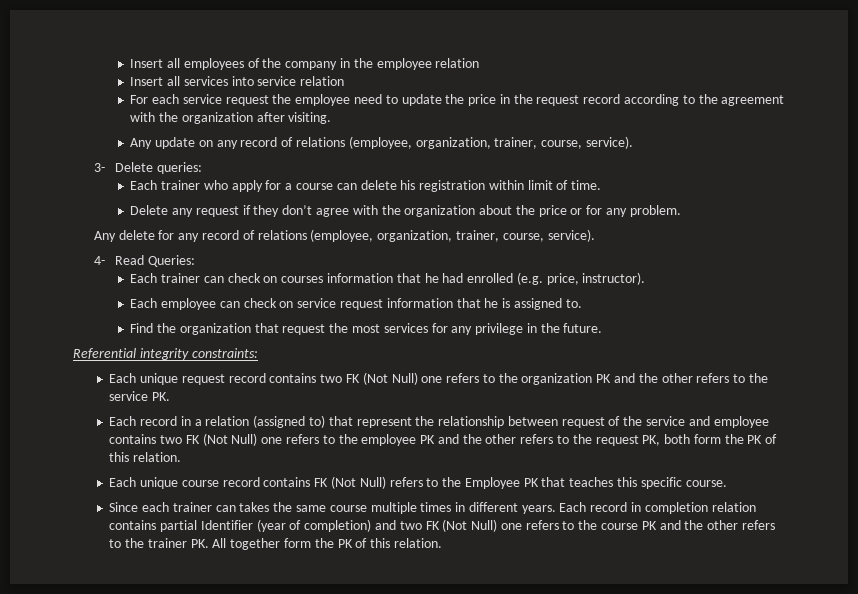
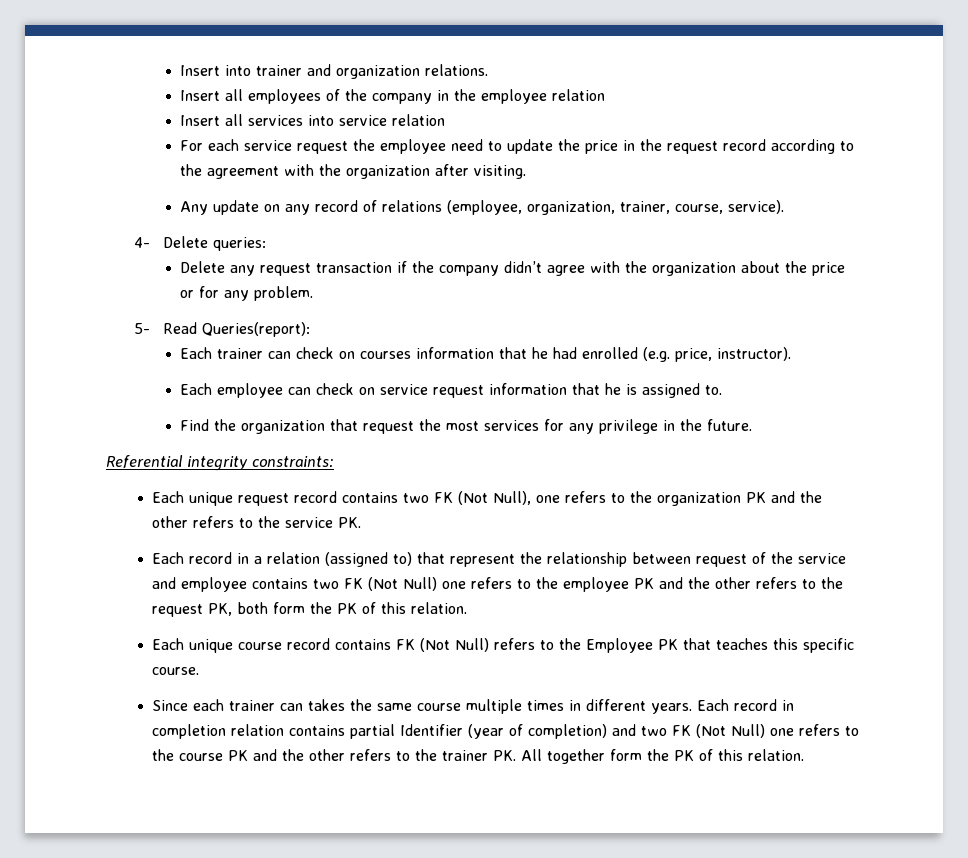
+ Insert into trainer and organization relations.
- 3- Delete queries:
+ 4- Delete queries:
- Each trainer who apply for a course can delete his registration within limit of time.
- Delete any request if they don’t agree with the organization about the price or for any problem.
+ Delete any request transaction if the company didn’t agree with the organization about the price or for any problem.
- Any delete for any record of relations (employee, organization, trainer, course, service).
- 4- Read Queries:
+ 5- Read Queries(report):
- Each unique request record contains two FK (Not Null) one refers to the organization PK and the other refers to the service PK.
+ Each unique request record contains two FK (Not Null), one refers to the organization PK and the other refers to the service PK.

